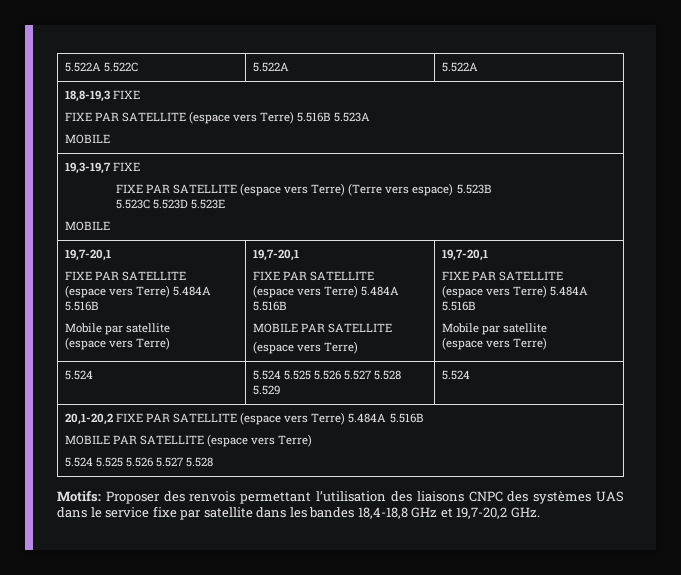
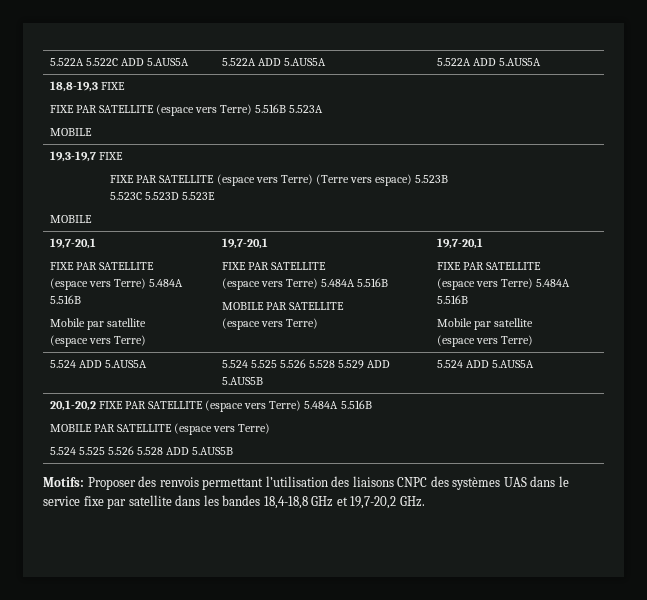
- 5.522A 5.522C | 5.522A | 5.522A
+ 5.522A 5.522C ADD 5.AUS5A | 5.522A ADD 5.AUS5A | 5.522A ADD 5.AUS5A
- 5.524 | 5.524 5.525 5.526 5.527 5.528 5.529 | 5.524
+ 5.524 ADD 5.AUS5A | 5.524 5.525 5.526 5.528 5.529 ADD 5.AUS5B | 5.524 ADD 5.AUS5A
  20,1-20,2 FIXE PAR SATELLITE (espace vers Terre) 5.484A 5.516B
  MOBILE PAR SATELLITE (espace vers Terre)
- 5.524 5.525 5.526 5.527 5.528
+ 5.524 5.525 5.526 5.528 ADD 5.AUS5B

